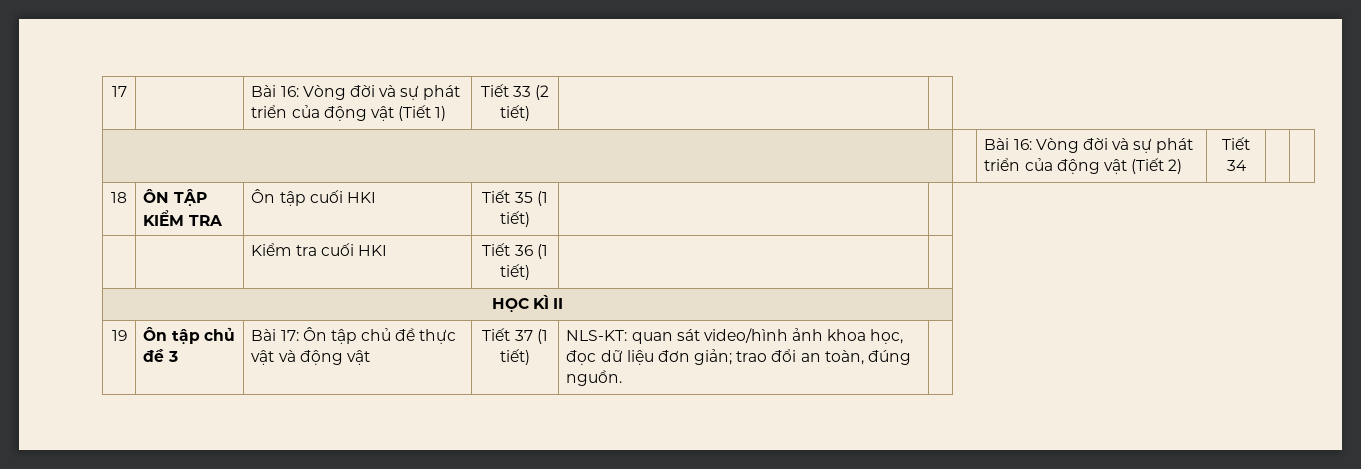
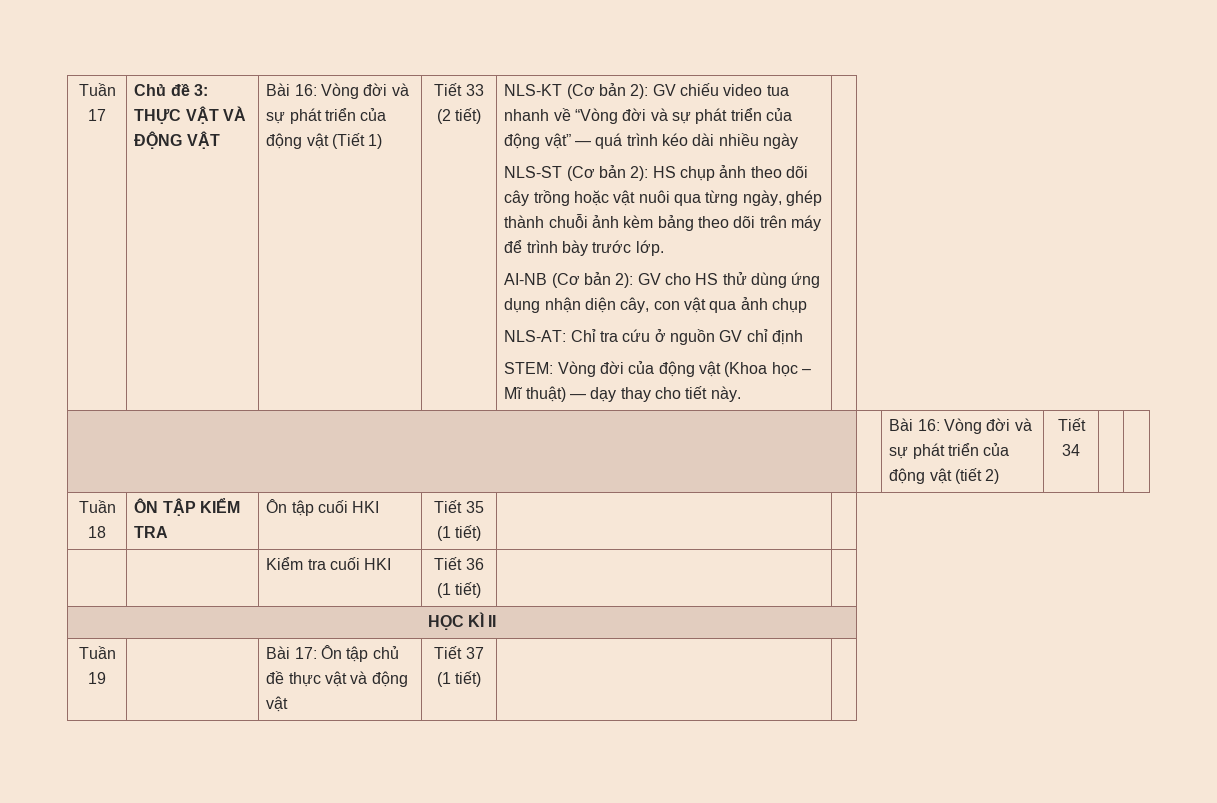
- 17
+ Tuần 17
+ Chủ đề 3: THỰC VẬT VÀ ĐỘNG VẬT
+ NLS-KT (Cơ bản 2): GV chiếu video tua nhanh về “Vòng đời và sự phát triển của động vật” — quá trình kéo dài nhiều ngày
+ NLS-ST (Cơ bản 2): HS chụp ảnh theo dõi cây trồng hoặc vật nuôi qua từng ngày, ghép thành chuỗi ảnh kèm bảng theo dõi trên máy để trình bày trước lớp.
+ AI-NB (Cơ bản 2): GV cho HS thử dùng ứng dụng nhận diện cây, con vật qua ảnh chụp
+ NLS-AT: Chỉ tra cứu ở nguồn GV chỉ định
+ STEM: Vòng đời của động vật (Khoa học – Mĩ thuật) — dạy thay cho tiết này.
- | | Bài 16: Vòng đời và sự phát triển của động vật (Tiết 2) | Tiết 34 | |
+ | | Bài 16: Vòng đời và sự phát triển của động vật (tiết 2) | Tiết 34 | |
- 18 | ÔN TẬP KIỂM TRA | Ôn tập cuối HKI | Tiết 35 (1 tiết) | |
+ Tuần 18 | ÔN TẬP KIỂM TRA | Ôn tập cuối HKI | Tiết 35 (1 tiết) | |
- 19 | Ôn tập chủ đề 3 | Bài 17: Ôn tập chủ đề thực vật và động vật | Tiết 37 (1 tiết) | NLS-KT: quan sát video/hình ảnh khoa học, đọc dữ liệu đơn giản; trao đổi an toàn, đúng nguồn. |
+ Tuần 19 | | Bài 17: Ôn tập chủ đề thực vật và động vật | Tiết 37 (1 tiết) | |

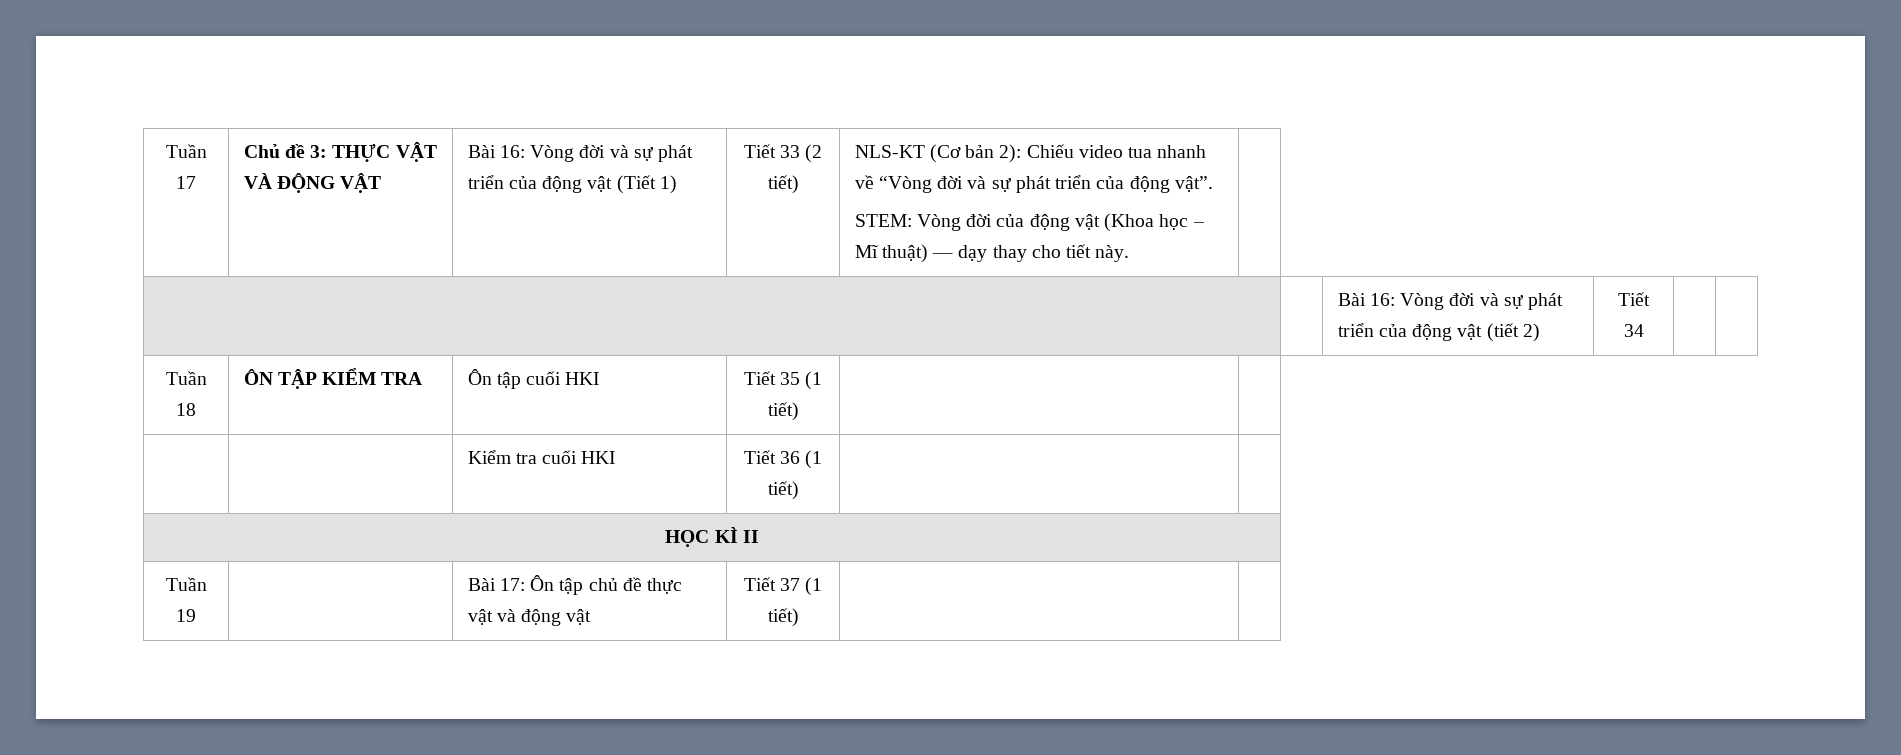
- NLS-KT (Cơ bản 2): GV chiếu video tua nhanh về “Vòng đời và sự phát triển của động vật” — quá trình kéo dài nhiều ngày
- NLS-ST (Cơ bản 2): HS chụp ảnh theo dõi cây trồng hoặc vật nuôi qua từng ngày, ghép thành chuỗi ảnh kèm bảng theo dõi trên máy để trình bày trước lớp.
- AI-NB (Cơ bản 2): GV cho HS thử dùng ứng dụng nhận diện cây, con vật qua ảnh chụp
- NLS-AT: Chỉ tra cứu ở nguồn GV chỉ định
+ NLS-KT (Cơ bản 2): Chiếu video tua nhanh về “Vòng đời và sự phát triển của động vật”.

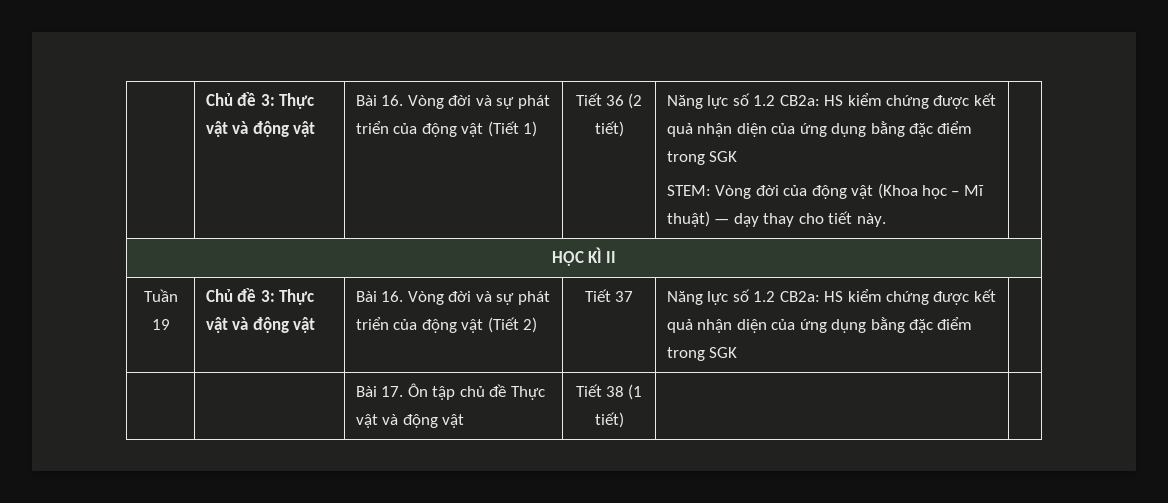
- Tuần 17 | Chủ đề 3: THỰC VẬT VÀ ĐỘNG VẬT | Bài 16: Vòng đời và sự phát triển của động vật (Tiết 1)
+ Chủ đề 3: Thực vật và động vật | Bài 16. Vòng đời và sự phát triển của động vật (Tiết 1)
- Tiết 33 (2 tiết) | NLS-KT (Cơ bản 2): Chiếu video tua nhanh về “Vòng đời và sự phát triển của động vật”.
+ Tiết 36 (2 tiết) | Năng lực số 1.2 CB2a: HS kiểm chứng được kết quả nhận diện của ứng dụng bằng đặc điểm trong SGK
- | | Bài 16: Vòng đời và sự phát triển của động vật (tiết 2) | Tiết 34 | |
- Tuần 18 | ÔN TẬP KIỂM TRA | Ôn tập cuối HKI | Tiết 35 (1 tiết) | |
- | | Kiểm tra cuối HKI | Tiết 36 (1 tiết) | |
  HỌC KÌ II
- Tuần 19 | | Bài 17: Ôn tập chủ đề thực vật và động vật | Tiết 37 (1 tiết) | |
+ Tuần 19 | Chủ đề 3: Thực vật và động vật | Bài 16. Vòng đời và sự phát triển của động vật (Tiết 2) | Tiết 37 | Năng lực số 1.2 CB2a: HS kiểm chứng được kết quả nhận diện của ứng dụng bằng đặc điểm trong SGK |
+ | | Bài 17. Ôn tập chủ đề Thực vật và động vật | Tiết 38 (1 tiết) | |

